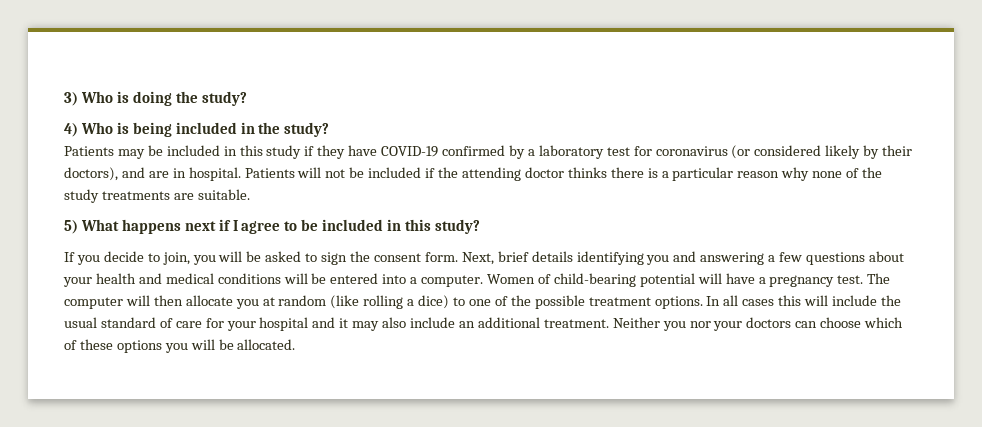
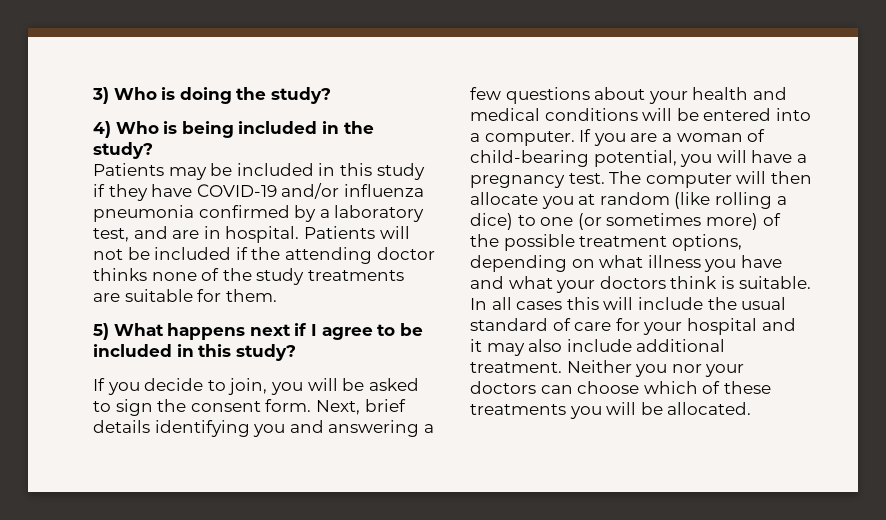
- Patients may be included in this study if they have COVID-19 confirmed by a laboratory test for coronavirus (or considered likely by their doctors), and are in hospital.
+ Patients may be included in this study if they have COVID-19 and/or influenza pneumonia confirmed by a laboratory test, and are in hospital.
- Patients will not be included if the attending doctor thinks there is a particular reason why none of the study treatments are suitable.
+ Patients will not be included if the attending doctor thinks none of the study treatments are suitable for them.
- Women of child-bearing potential will have a pregnancy test.
+ If you are a woman of child-bearing potential, you will have a pregnancy test.
- The computer will then allocate you at random (like rolling a dice) to one of the possible treatment options.
+ The computer will then allocate you at random (like rolling a dice) to one (or sometimes more) of the possible treatment options, depending on what illness you have and what your doctors think is suitable.
- In all cases this will include the usual standard of care for your hospital and it may also include an additional treatment.
+ In all cases this will include the usual standard of care for your hospital and it may also include additional treatment.
- Neither you nor your doctors can choose which of these options you will be allocated.
+ Neither you nor your doctors can choose which of these treatments you will be allocated.

